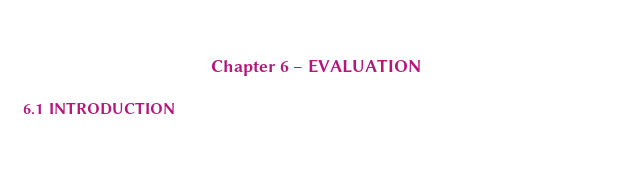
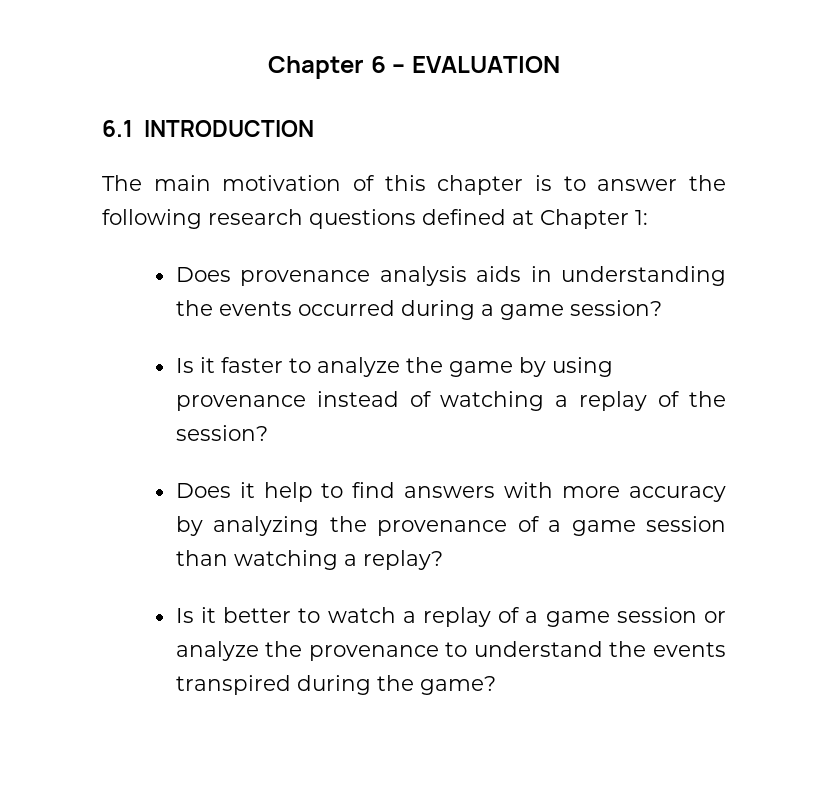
+ The main motivation of this chapter is to answer the following research questions defined at Chapter 1:
+ Does provenance analysis aids in understanding the events occurred during a game session?
+ Is it faster to analyze the game by using provenance instead of watching a replay of the session?
+ Does it help to find answers with more accuracy by analyzing the provenance of a game session than watching a replay?
+ Is it better to watch a replay of a game session or analyze the provenance to understand the events transpired during the game?

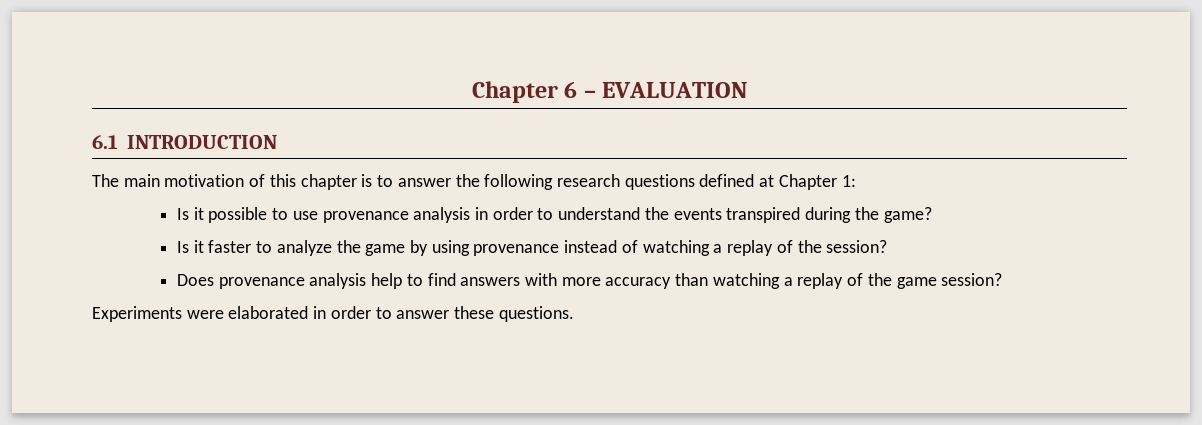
- Does provenance analysis aids in understanding the events occurred during a game session?
+ Is it possible to use provenance analysis in order to understand the events transpired during the game?
- Does it help to find answers with more accuracy by analyzing the provenance of a game session than watching a replay?
- Is it better to watch a replay of a game session or analyze the provenance to understand the events transpired during the game?
+ Does provenance analysis help to find answers with more accuracy than watching a replay of the game session?
+ Experiments were elaborated in order to answer these questions.

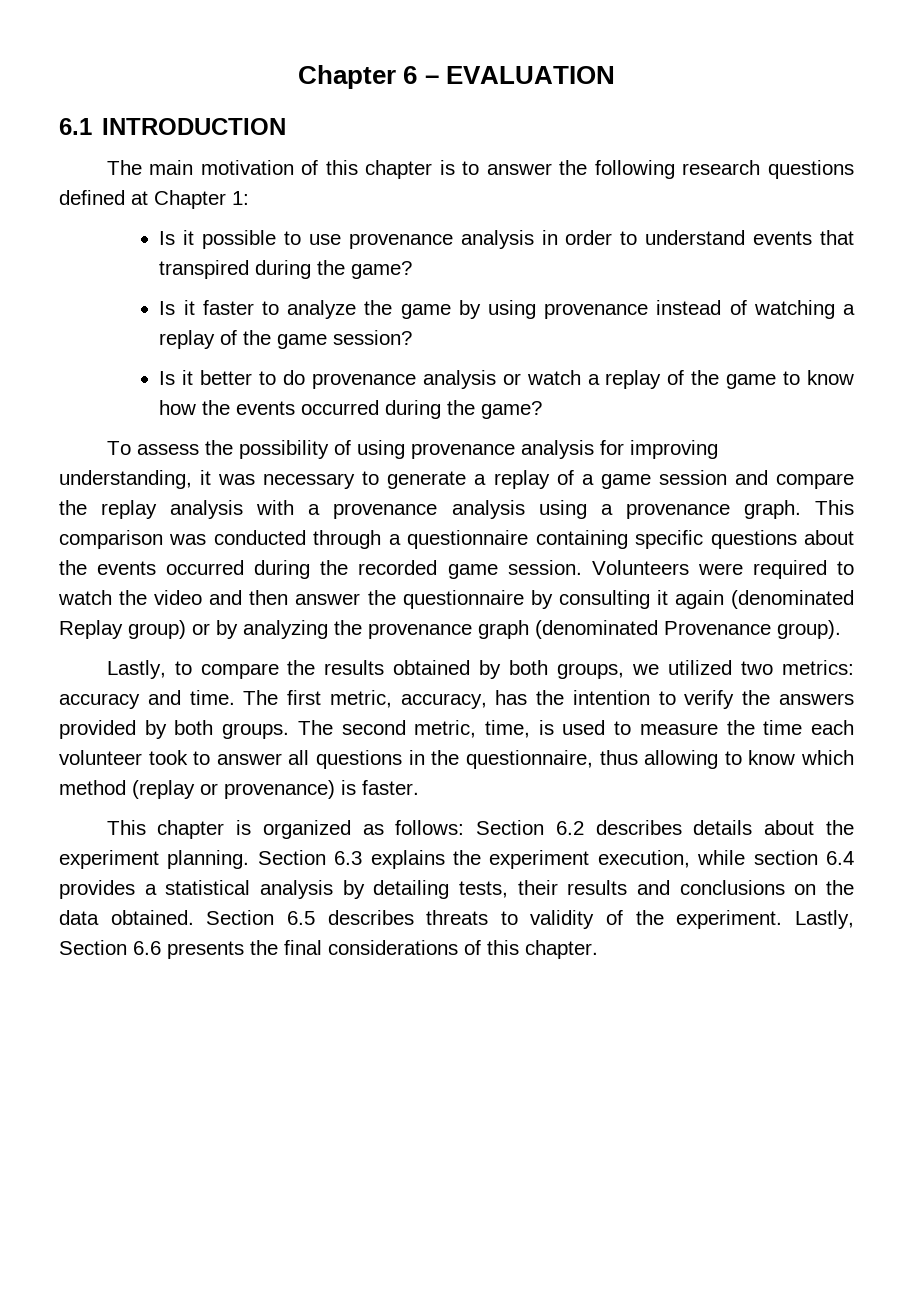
- Is it possible to use provenance analysis in order to understand the events transpired during the game?
+ Is it possible to use provenance analysis in order to understand events that transpired during the game?
- Is it faster to analyze the game by using provenance instead of watching a replay of the session?
- Does provenance analysis help to find answers with more accuracy than watching a replay of the game session?
- Experiments were elaborated in order to answer these questions.
+ Is it faster to analyze the game by using provenance instead of watching a replay of the game session?
+ Is it better to do provenance analysis or watch a replay of the game to know how the events occurred during the game?
+ To assess the possibility of using provenance analysis for improving understanding, it was necessary to generate a replay of a game session and compare the replay analysis with a provenance analysis using a provenance graph. This comparison was conducted through a questionnaire containing specific questions about the events occurred during the recorded game session. Volunteers were required to watch the video and then answer the questionnaire by consulting it again (denominated Replay group) or by analyzing the provenance graph (denominated Provenance group).
+ Lastly, to compare the results obtained by both groups, we utilized two metrics: accuracy and time. The first metric, accuracy, has the intention to verify the answers provided by both groups. The second metric, time, is used to measure the time each volunteer took to answer all questions in the questionnaire, thus allowing to know which method (replay or provenance) is faster.
+ This chapter is organized as follows: Section 6.2 describes details about the experiment planning. Section 6.3 explains the experiment execution, while section 6.4 provides a statistical analysis by detailing tests, their results and conclusions on the data obtained. Section 6.5 describes threats to validity of the experiment. Lastly, Section 6.6 presents the final considerations of this chapter.

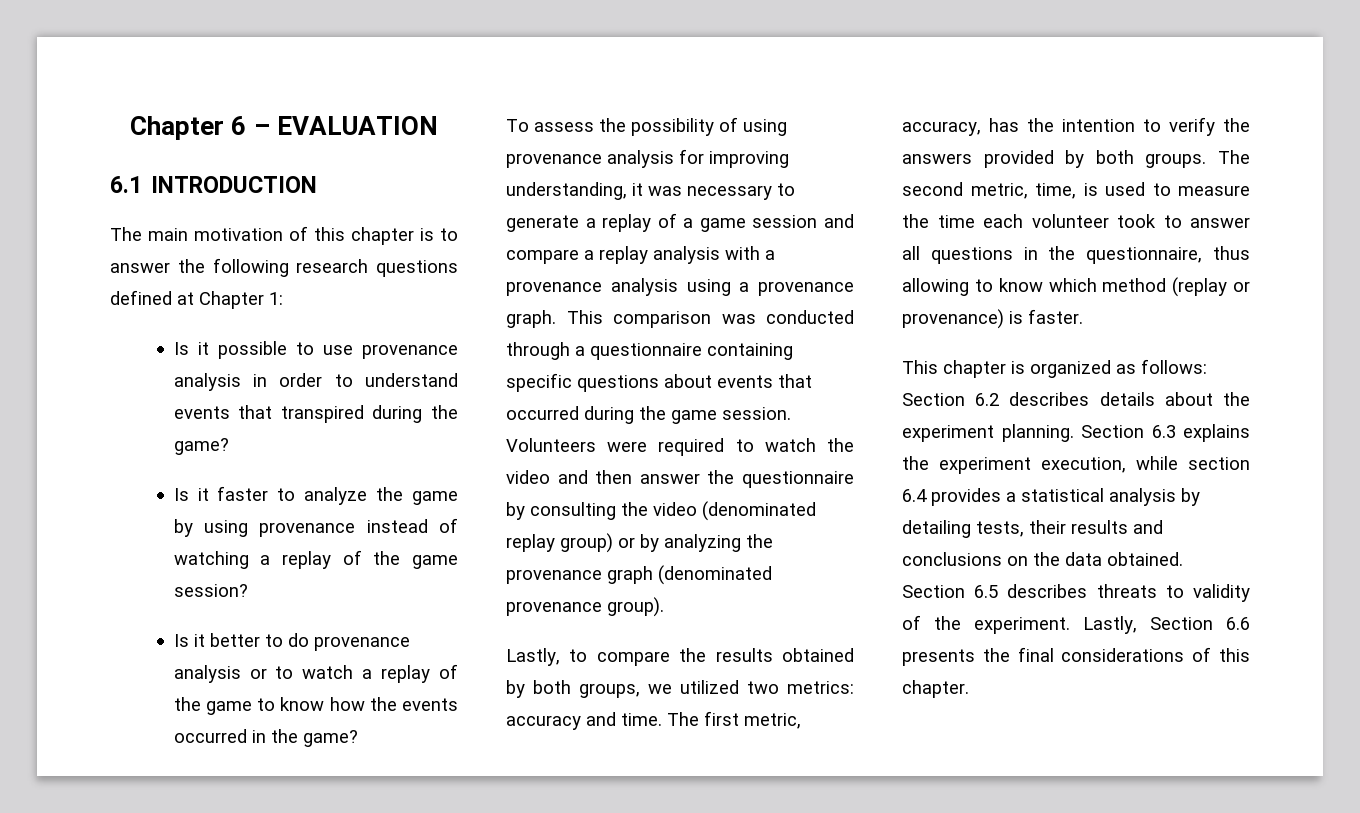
- Is it better to do provenance analysis or watch a replay of the game to know how the events occurred during the game?
+ Is it better to do provenance analysis or to watch a replay of the game to know how the events occurred in the game?
- To assess the possibility of using provenance analysis for improving understanding, it was necessary to generate a replay of a game session and compare the replay analysis with a provenance analysis using a provenance graph.
+ To assess the possibility of using provenance analysis for improving understanding, it was necessary to generate a replay of a game session and compare a replay analysis with a provenance analysis using a provenance graph.
- This comparison was conducted through a questionnaire containing specific questions about the events occurred during the recorded game session.
+ This comparison was conducted through a questionnaire containing specific questions about events that occurred during the game session.
- Volunteers were required to watch the video and then answer the questionnaire by consulting it again (denominated Replay group) or by analyzing the provenance graph (denominated Provenance group).
+ Volunteers were required to watch the video and then answer the questionnaire by consulting the video (denominated replay group) or by analyzing the provenance graph (denominated provenance group).

